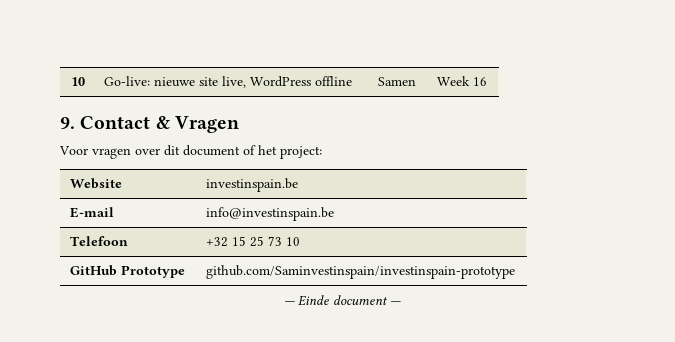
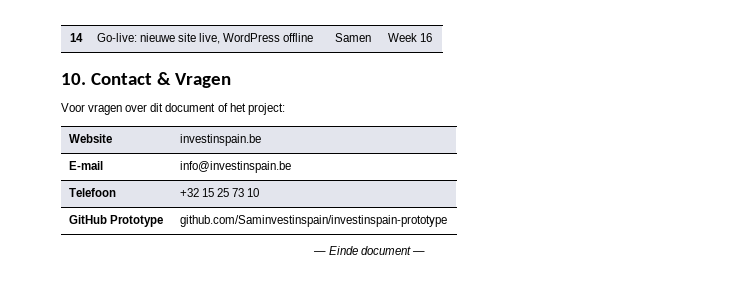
- 10 | Go-live: nieuwe site live, WordPress offline | Samen | Week 16
+ 14 | Go-live: nieuwe site live, WordPress offline | Samen | Week 16
- 9. Contact & Vragen
+ 10. Contact & Vragen

